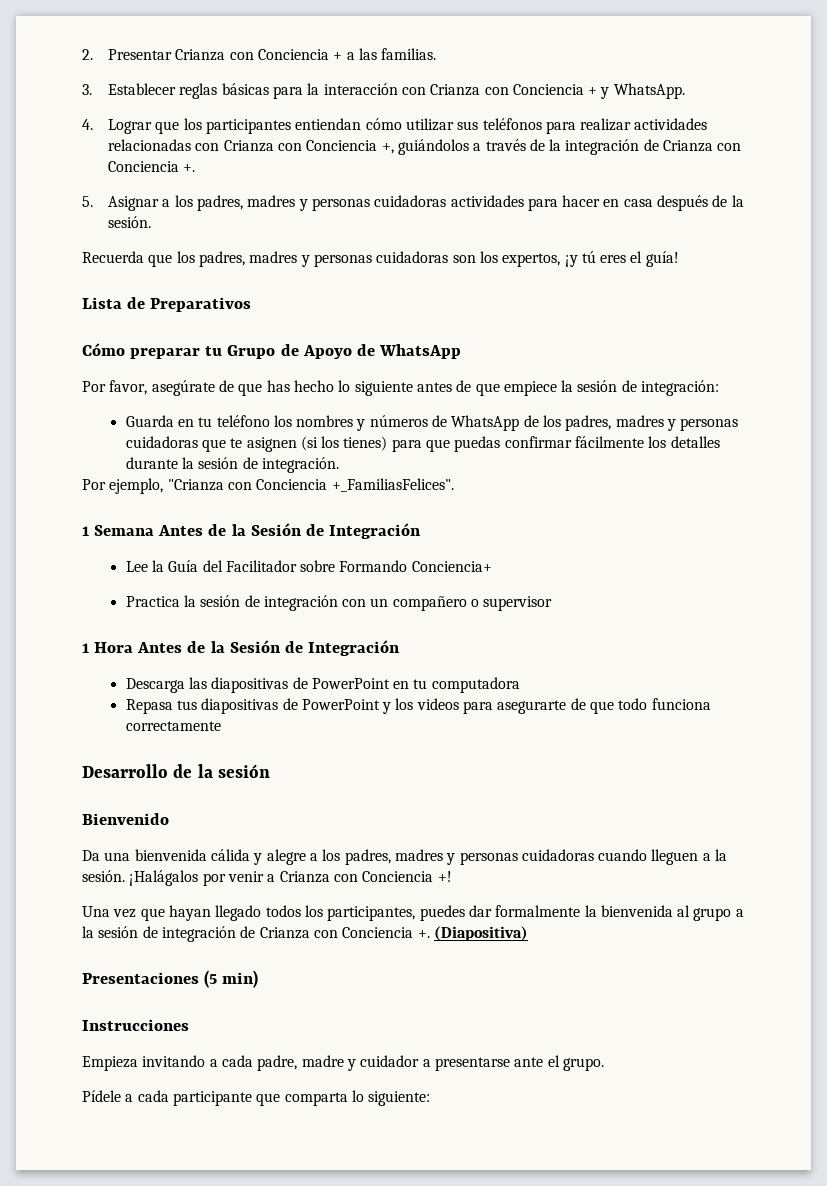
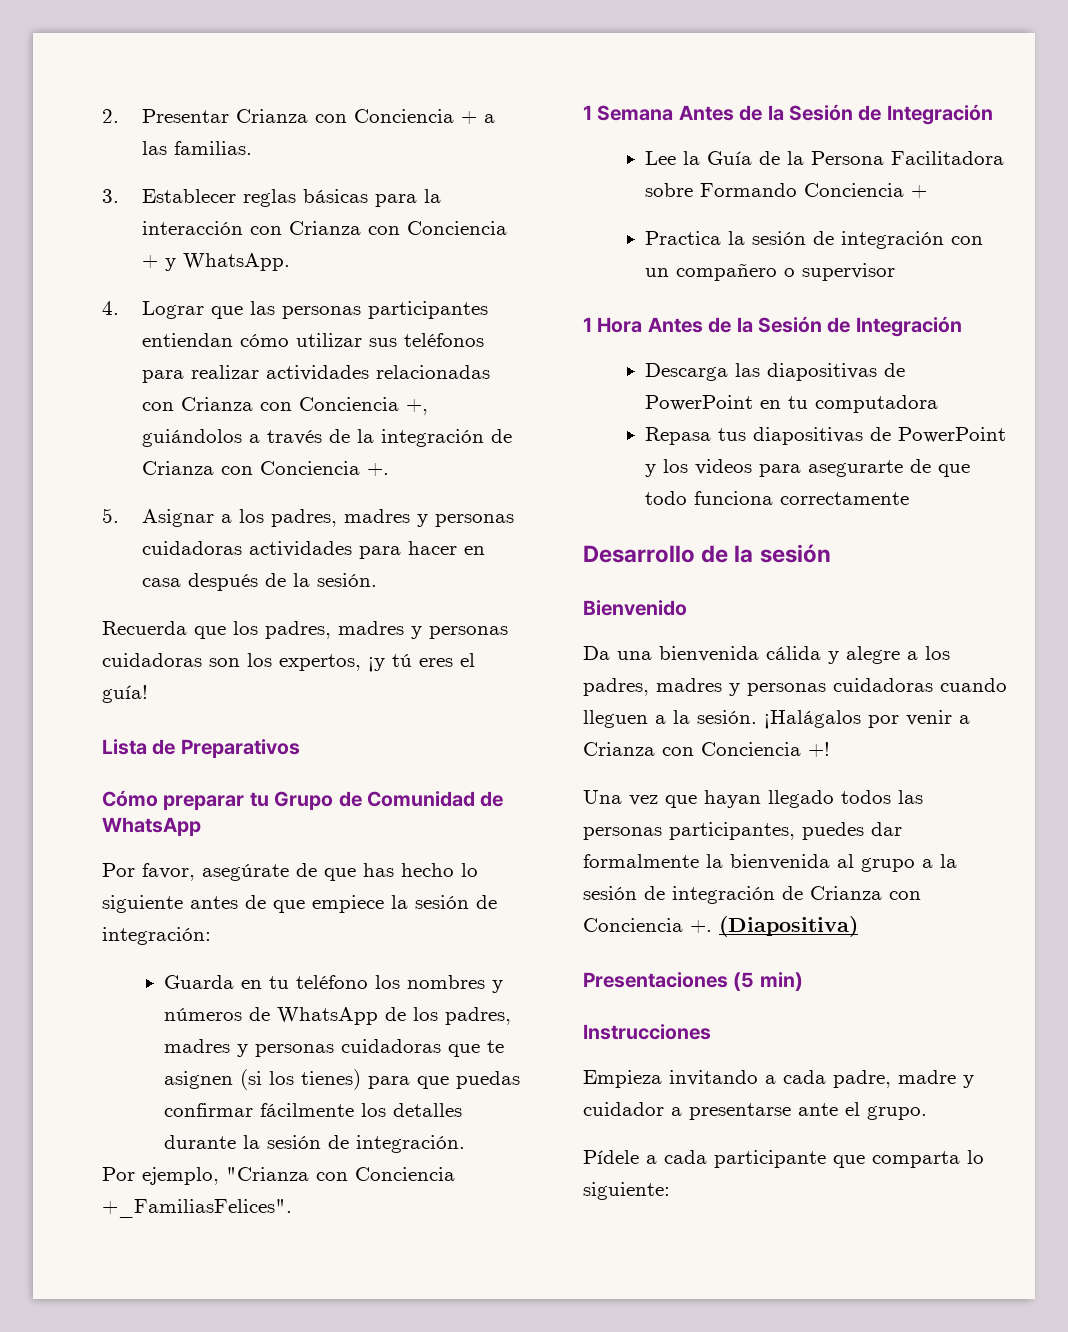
- 4. Lograr que los participantes entiendan cómo utilizar sus teléfonos para realizar actividades relacionadas con Crianza con Conciencia +, guiándolos a través de la integración de Crianza con Conciencia +.
+ 4. Lograr que las personas participantes entiendan cómo utilizar sus teléfonos para realizar actividades relacionadas con Crianza con Conciencia +, guiándolos a través de la integración de Crianza con Conciencia +.
- Cómo preparar tu Grupo de Apoyo de WhatsApp
+ Cómo preparar tu Grupo de Comunidad de WhatsApp
- Lee la Guía del Facilitador sobre Formando Conciencia+
+ Lee la Guía de la Persona Facilitadora sobre Formando Conciencia +
- Una vez que hayan llegado todos los participantes, puedes dar formalmente la bienvenida al grupo a la sesión de integración de Crianza con Conciencia +.
+ Una vez que hayan llegado todos las personas participantes, puedes dar formalmente la bienvenida al grupo a la sesión de integración de Crianza con Conciencia +.

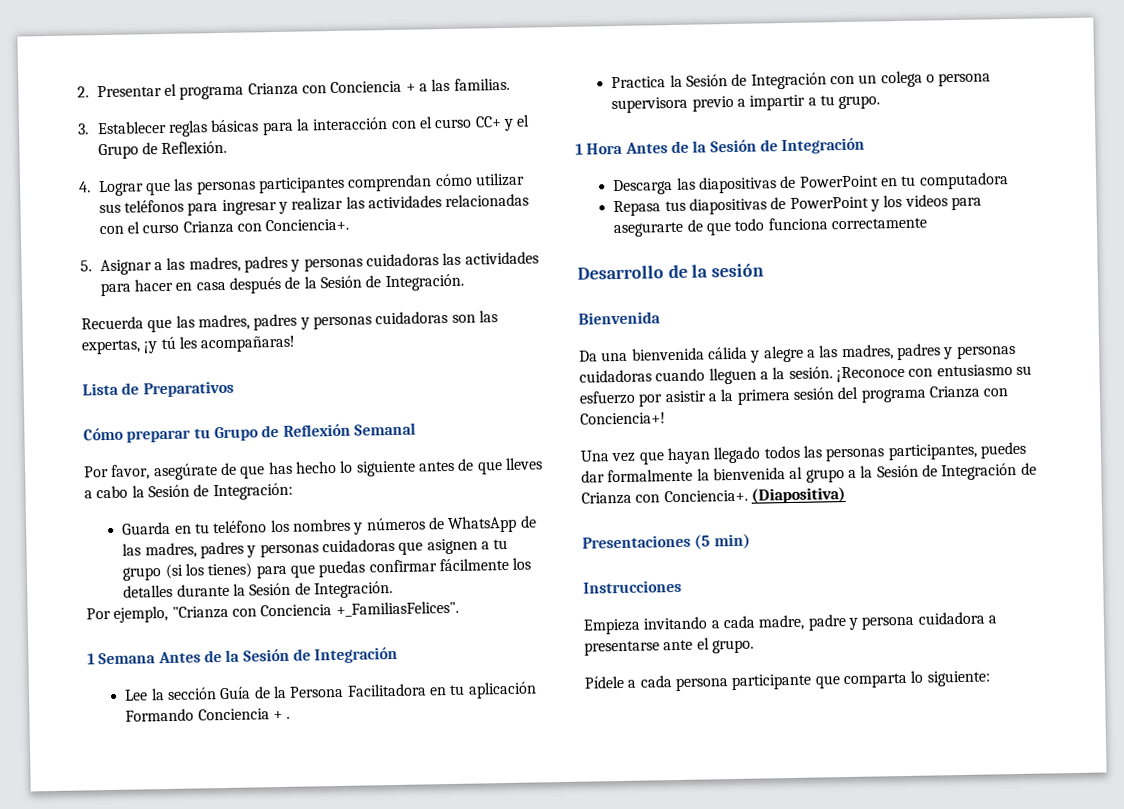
- 2. Presentar Crianza con Conciencia + a las familias.
+ 2. Presentar el programa Crianza con Conciencia + a las familias.
- 3. Establecer reglas básicas para la interacción con Crianza con Conciencia + y WhatsApp.
+ 3. Establecer reglas básicas para la interacción con el curso CC+ y el Grupo de Reflexión.
- 4. Lograr que las personas participantes entiendan cómo utilizar sus teléfonos para realizar actividades relacionadas con Crianza con Conciencia +, guiándolos a través de la integración de Crianza con Conciencia +.
+ 4. Lograr que las personas participantes comprendan cómo utilizar sus teléfonos para ingresar y realizar las actividades relacionadas con el curso Crianza con Conciencia+.
- 5. Asignar a los padres, madres y personas cuidadoras actividades para hacer en casa después de la sesión.
+ 5. Asignar a las madres, padres y personas cuidadoras las actividades para hacer en casa después de la Sesión de Integración.
- Recuerda que los padres, madres y personas cuidadoras son los expertos, ¡y tú eres el guía!
+ Recuerda que las madres, padres y personas cuidadoras son las expertas, ¡y tú les acompañaras!
- Cómo preparar tu Grupo de Comunidad de WhatsApp
+ Cómo preparar tu Grupo de Reflexión Semanal
- Por favor, asegúrate de que has hecho lo siguiente antes de que empiece la sesión de integración:
+ Por favor, asegúrate de que has hecho lo siguiente antes de que lleves a cabo la Sesión de Integración:
- Guarda en tu teléfono los nombres y números de WhatsApp de los padres, madres y personas cuidadoras que te asignen (si los tienes) para que puedas confirmar fácilmente los detalles durante la sesión de integración.
+ Guarda en tu teléfono los nombres y números de WhatsApp de las madres, padres y personas cuidadoras que asignen a tu grupo (si los tienes) para que puedas confirmar fácilmente los detalles durante la Sesión de Integración.
- Lee la Guía de la Persona Facilitadora sobre Formando Conciencia +
+ Lee la sección Guía de la Persona Facilitadora en tu aplicación Formando Conciencia + .
- Practica la sesión de integración con un compañero o supervisor
+ Practica la Sesión de Integración con un colega o persona supervisora previo a impartir a tu grupo.
- Bienvenido
+ Bienvenida
- Da una bienvenida cálida y alegre a los padres, madres y personas cuidadoras cuando lleguen a la sesión.
+ Da una bienvenida cálida y alegre a las madres, padres y personas cuidadoras cuando lleguen a la sesión.
- ¡Halágalos por venir a Crianza con Conciencia +!
+ ¡Reconoce con entusiasmo su esfuerzo por asistir a la primera sesión del programa Crianza con Conciencia+!
- Una vez que hayan llegado todos las personas participantes, puedes dar formalmente la bienvenida al grupo a la sesión de integración de Crianza con Conciencia +.
+ Una vez que hayan llegado todos las personas participantes, puedes dar formalmente la bienvenida al grupo a la Sesión de Integración de Crianza con Conciencia+.
- Empieza invitando a cada padre, madre y cuidador a presentarse ante el grupo.
+ Empieza invitando a cada madre, padre y persona cuidadora a presentarse ante el grupo.
- Pídele a cada participante que comparta lo siguiente:
+ Pídele a cada persona participante que comparta lo siguiente:

